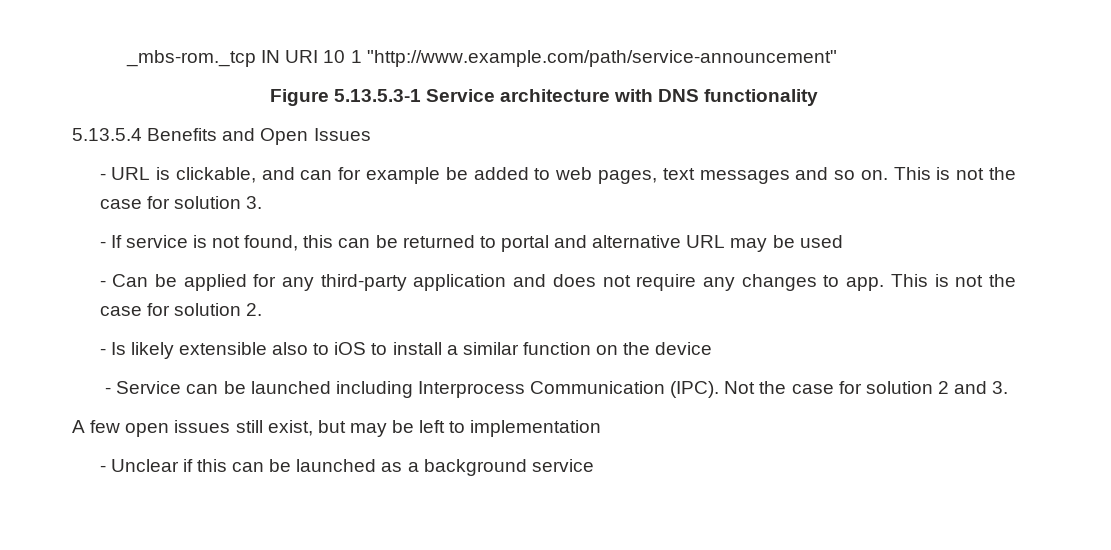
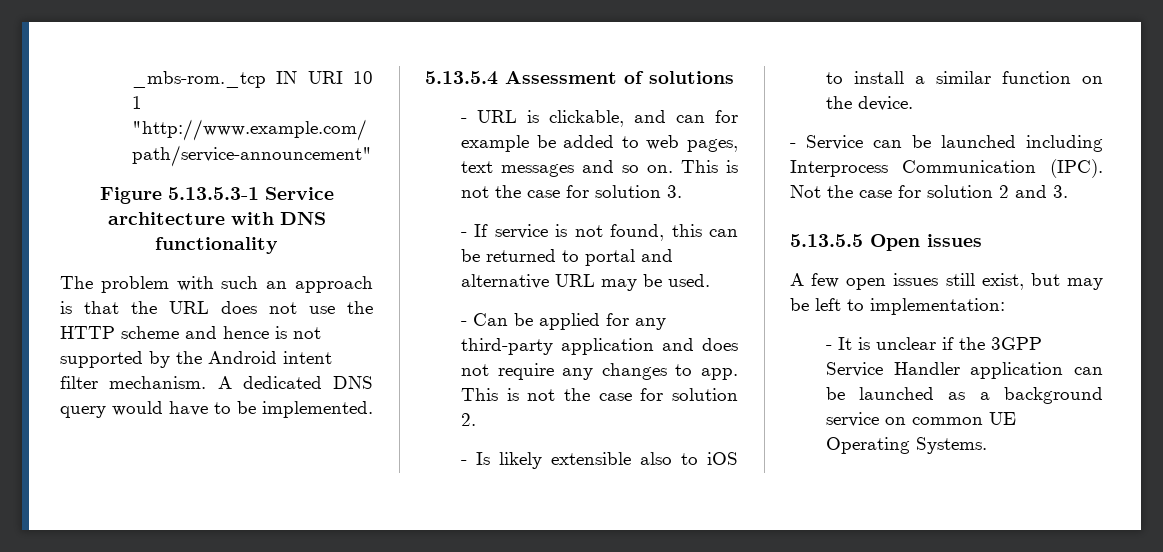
- 5.13.5.4 Benefits and Open Issues
+ The problem with such an approach is that the URL does not use the HTTP scheme and hence is not supported by the Android intent filter mechanism. A dedicated DNS query would have to be implemented.
+ 5.13.5.4 Assessment of solutions
- - If service is not found, this can be returned to portal and alternative URL may be used
+ - If service is not found, this can be returned to portal and alternative URL may be used.
- - Is likely extensible also to iOS to install a similar function on the device
+ - Is likely extensible also to iOS to install a similar function on the device.
+ 5.13.5.5 Open issues
- A few open issues still exist, but may be left to implementation
- - Unclear if this can be launched as a background service
+ A few open issues still exist, but may be left to implementation:
+ - It is unclear if the 3GPP Service Handler application can be launched as a background service on common UE Operating Systems.

